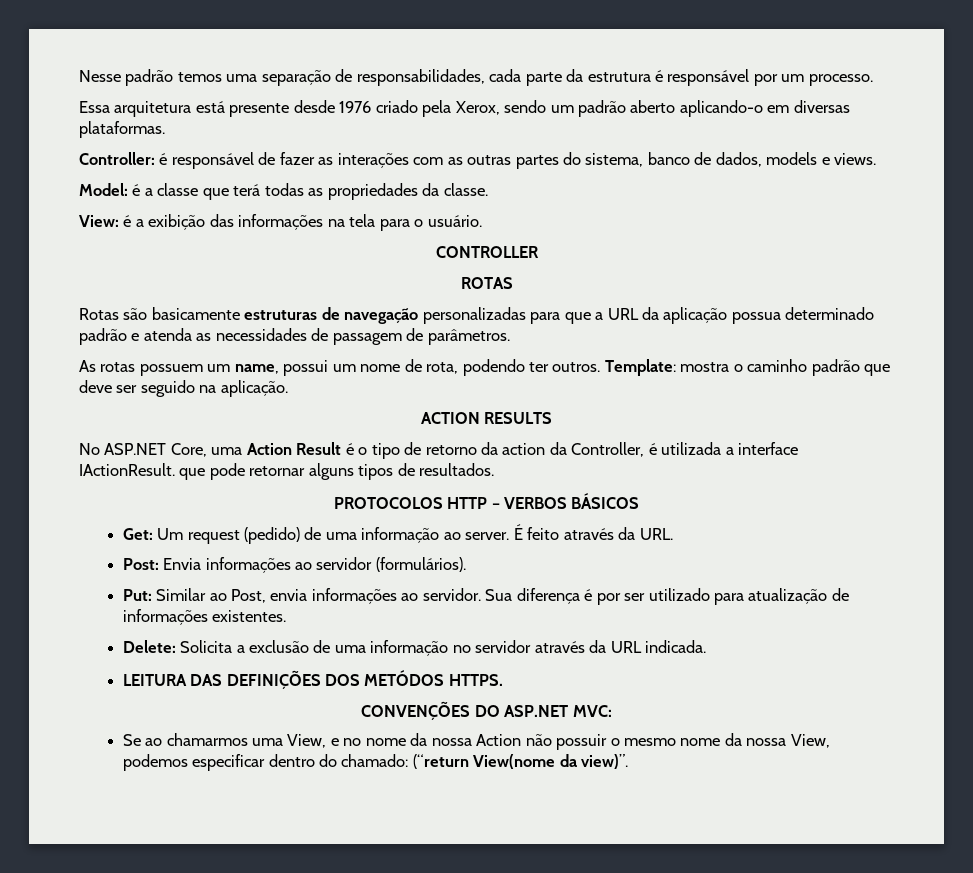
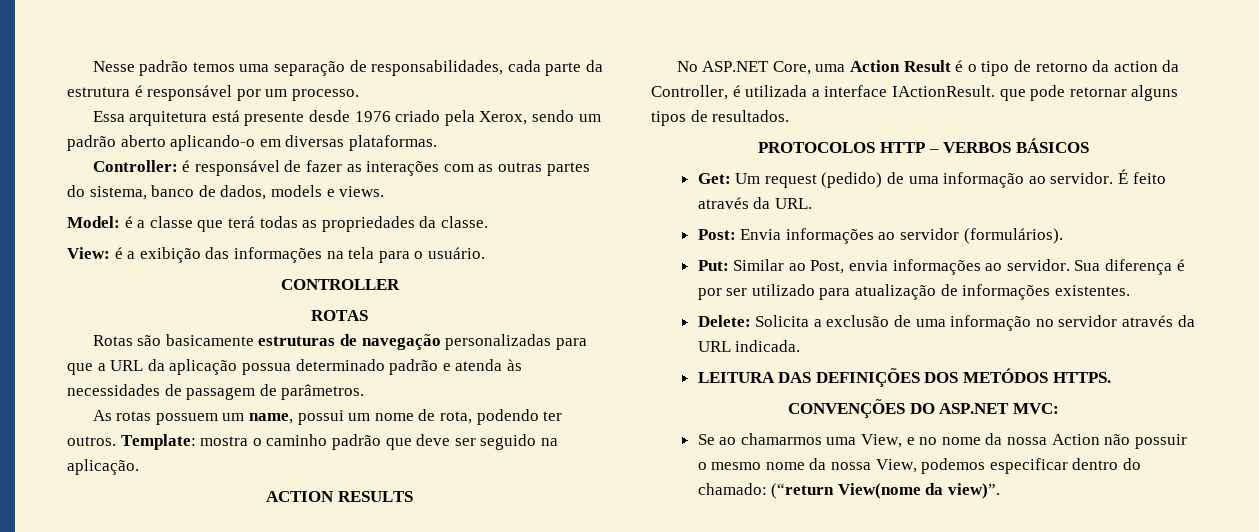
- Rotas são basicamente estruturas de navegação personalizadas para que a URL da aplicação possua determinado padrão e atenda as necessidades de passagem de parâmetros.
+ Rotas são basicamente estruturas de navegação personalizadas para que a URL da aplicação possua determinado padrão e atenda às necessidades de passagem de parâmetros.
- Get: Um request (pedido) de uma informação ao server.
+ Get: Um request (pedido) de uma informação ao servidor.

